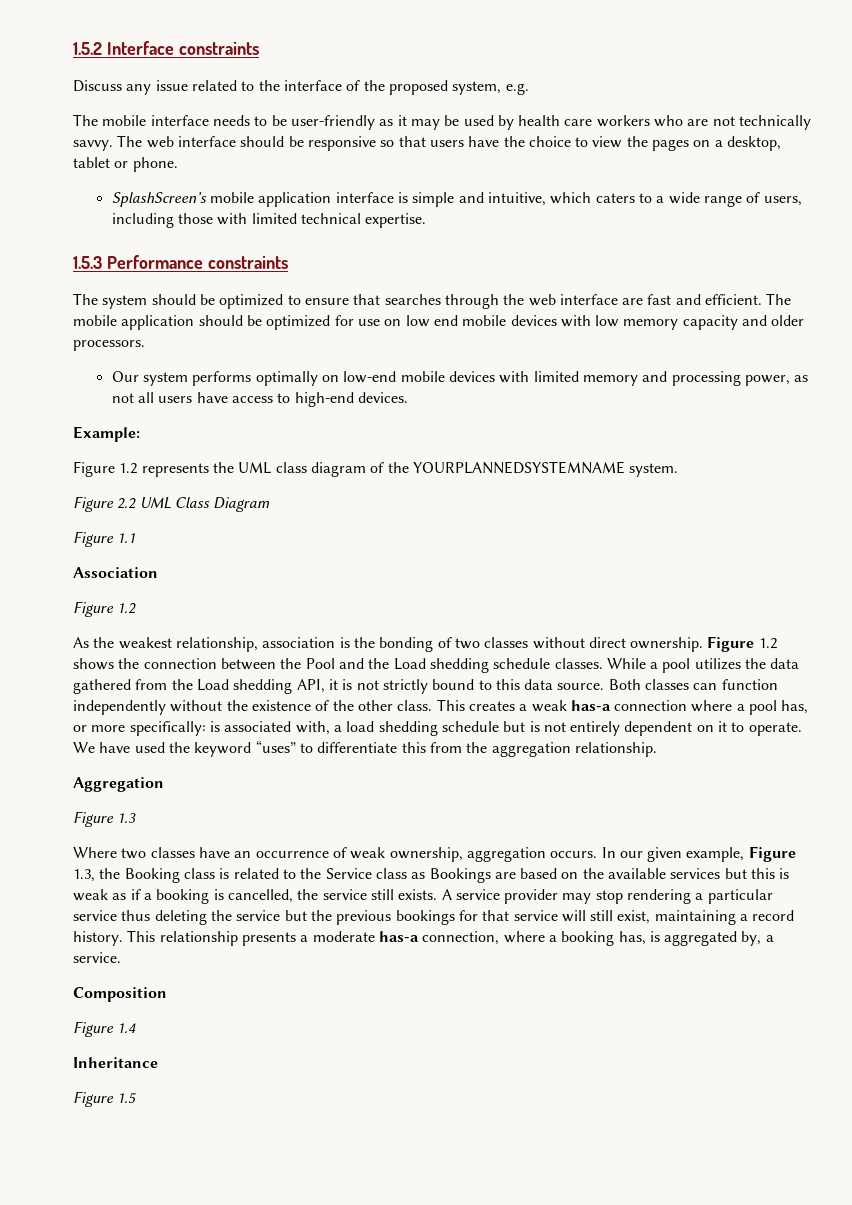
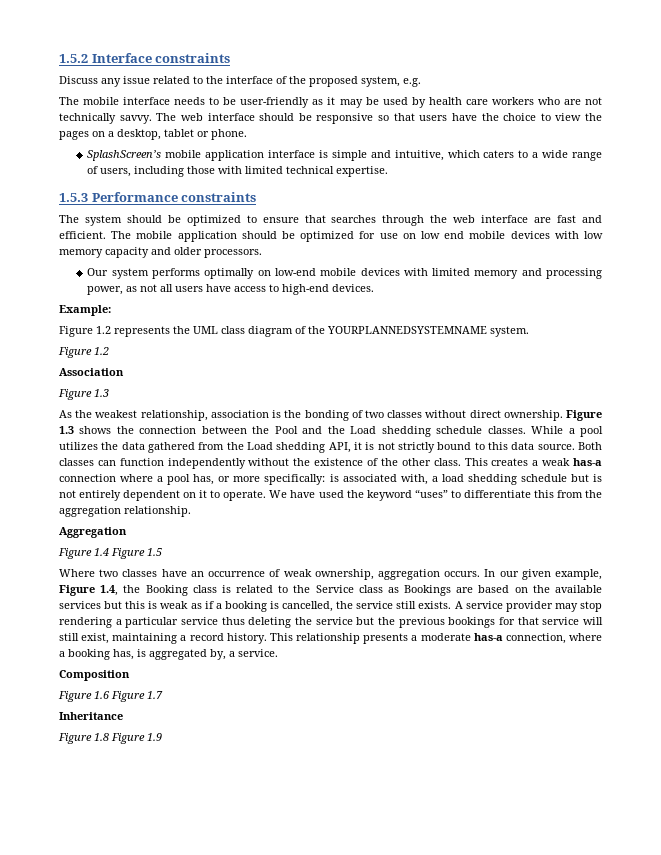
  Figure 1.2 represents the UML class diagram of the YOURPLANNEDSYSTEMNAME system.
- Figure 2.2 UML Class Diagram
- Figure 1.1
+ Figure 1.2
  Association
- Figure 1.2
+ Figure 1.3
- Figure 1.2 shows the connection between the Pool and the Load shedding schedule classes.
+ Figure 1.3 shows the connection between the Pool and the Load shedding schedule classes.
- Figure 1.3
+ Figure 1.4 Figure 1.5
- In our given example, Figure 1.3, the Booking class is related to the Service class as Bookings are based on the available services but this is weak as if a booking is cancelled, the service still exists.
+ In our given example, Figure 1.4, the Booking class is related to the Service class as Bookings are based on the available services but this is weak as if a booking is cancelled, the service still exists.
- Figure 1.4
+ Figure 1.6 Figure 1.7
- Figure 1.5
+ Figure 1.8 Figure 1.9

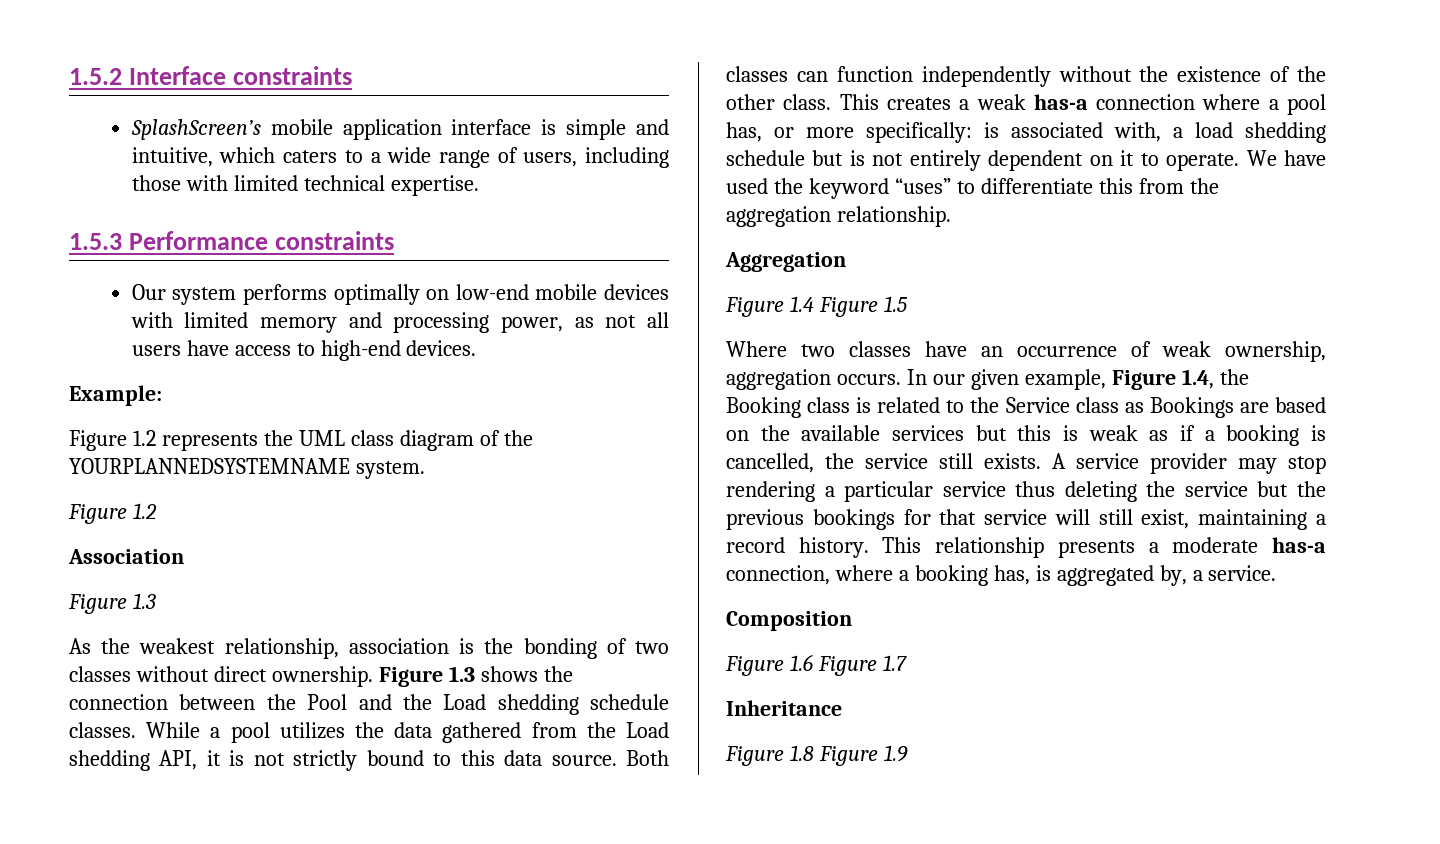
- Discuss any issue related to the interface of the proposed system, e.g.
- The mobile interface needs to be user-friendly as it may be used by health care workers who are not technically savvy. The web interface should be responsive so that users have the choice to view the pages on a desktop, tablet or phone.
- The system should be optimized to ensure that searches through the web interface are fast and efficient. The mobile application should be optimized for use on low end mobile devices with low memory capacity and older processors.

